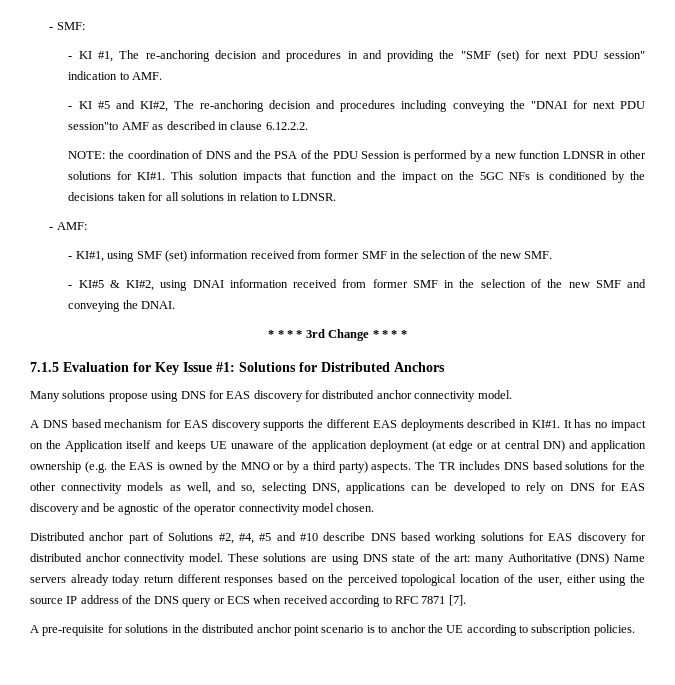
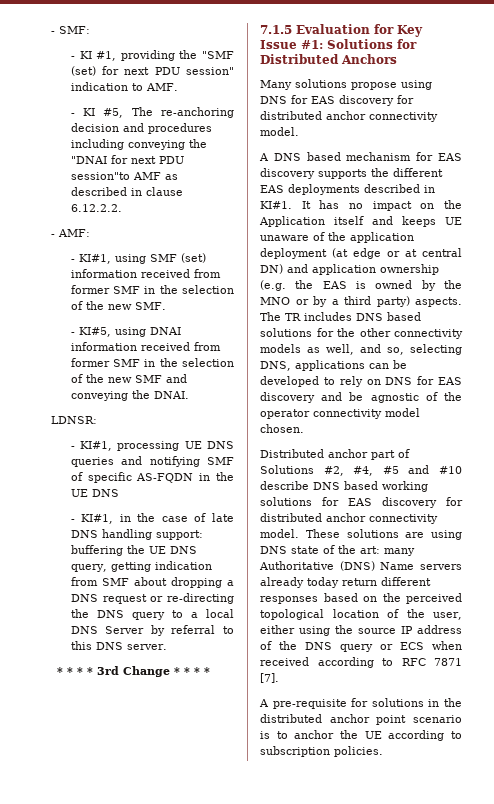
- - KI #1, The re-anchoring decision and procedures in and providing the "SMF (set) for next PDU session" indication to AMF.
+ - KI #1, providing the "SMF (set) for next PDU session" indication to AMF.
- - KI #5 and KI#2, The re-anchoring decision and procedures including conveying the "DNAI for next PDU session"to AMF as described in clause 6.12.2.2.
+ - KI #5, The re-anchoring decision and procedures including conveying the "DNAI for next PDU session"to AMF as described in clause 6.12.2.2.
- NOTE: the coordination of DNS and the PSA of the PDU Session is performed by a new function LDNSR in other solutions for KI#1. This solution impacts that function and the impact on the 5GC NFs is conditioned by the decisions taken for all solutions in relation to LDNSR.
- - KI#5 & KI#2, using DNAI information received from former SMF in the selection of the new SMF and conveying the DNAI.
+ - KI#5, using DNAI information received from former SMF in the selection of the new SMF and conveying the DNAI.
+ LDNSR:
+ - KI#1, processing UE DNS queries and notifying SMF of specific AS-FQDN in the UE DNS
+ - KI#1, in the case of late DNS handling support: buffering the UE DNS query, getting indication from SMF about dropping a DNS request or re-directing the DNS query to a local DNS Server by referral to this DNS server.

